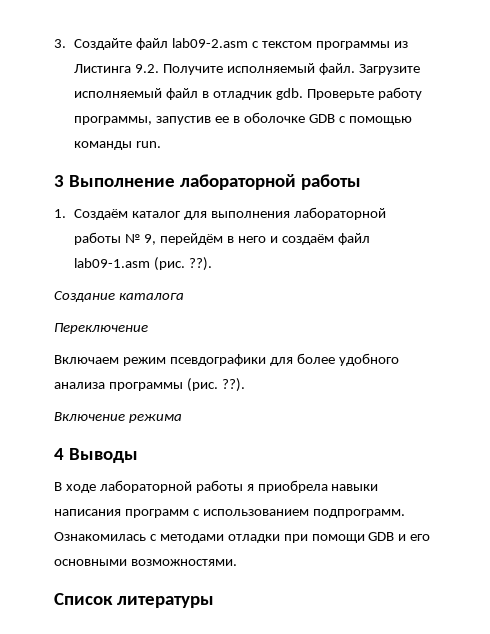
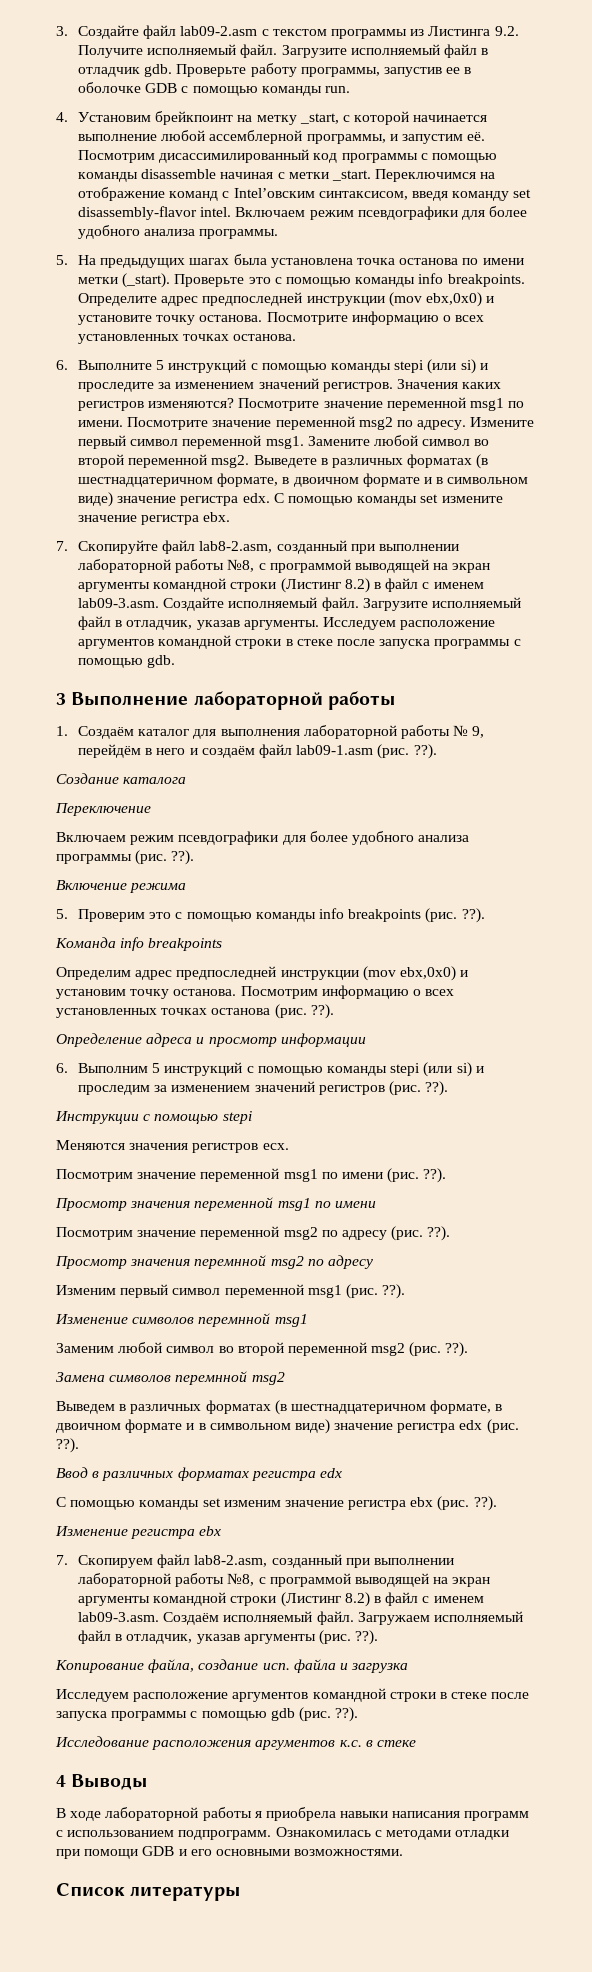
+ 4. Установим брейкпоинт на метку _start, с которой начинается выполнение любой ассемблерной программы, и запустим её. Посмотрим дисассимилированный код программы с помощью команды disassemble начиная с метки _start. Переключимся на отображение команд с Intel’овским синтаксисом, введя команду set disassembly-flavor intel. Включаем режим псевдографики для более удобного анализа программы.
+ 5. На предыдущих шагах была установлена точка останова по имени метки (_start). Проверьте это с помощью команды info breakpoints. Определите адрес предпоследней инструкции (mov ebx,0x0) и установите точку останова. Посмотрите информацию о всех установленных точках останова.
+ 6. Выполните 5 инструкций с помощью команды stepi (или si) и проследите за изменением значений регистров. Значения каких регистров изменяются? Посмотрите значение переменной msg1 по имени. Посмотрите значение переменной msg2 по адресу. Измените первый символ переменной msg1. Замените любой символ во второй переменной msg2. Выведете в различных форматах (в шестнадцатеричном формате, в двоичном формате и в символьном виде) значение регистра edx. С помощью команды set измените значение регистра ebx.
+ 7. Скопируйте файл lab8-2.asm, созданный при выполнении лабораторной работы №8, с программой выводящей на экран аргументы командной строки (Листинг 8.2) в файл с именем lab09-3.asm. Создайте исполняемый файл. Загрузите исполняемый файл в отладчик, указав аргументы. Исследуем расположение аргументов командной строки в стеке после запуска программы с помощью gdb.
+ 5. Проверим это с помощью команды info breakpoints (рис. ??).
+ Команда info breakpoints
+ Определим адрес предпоследней инструкции (mov ebx,0x0) и установим точку останова. Посмотрим информацию о всех установленных точках останова (рис. ??).
+ Определение адреса и просмотр информации
+ 6. Выполним 5 инструкций с помощью команды stepi (или si) и проследим за изменением значений регистров (рис. ??).
+ Инструкции с помощью stepi
+ Меняются значения регистров ecx.
+ Посмотрим значение переменной msg1 по имени (рис. ??).
+ Просмотр значения переменной msg1 по имени
+ Посмотрим значение переменной msg2 по адресу (рис. ??).
+ Просмотр значения перемнной msg2 по адресу
+ Изменим первый символ переменной msg1 (рис. ??).
+ Изменение символов перемнной msg1
+ Заменим любой символ во второй переменной msg2 (рис. ??).
+ Замена символов перемнной msg2
+ Выведем в различных форматах (в шестнадцатеричном формате, в двоичном формате и в символьном виде) значение регистра edx (рис. ??).
+ Ввод в различных форматах регистра edx
+ С помощью команды set изменим значение регистра ebx (рис. ??).
+ Изменение регистра ebx
+ 7. Скопируем файл lab8-2.asm, созданный при выполнении лабораторной работы №8, с программой выводящей на экран аргументы командной строки (Листинг 8.2) в файл с именем lab09-3.asm. Создаём исполняемый файл. Загружаем исполняемый файл в отладчик, указав аргументы (рис. ??).
+ Копирование файла, создание исп. файла и загрузка
+ Исследуем расположение аргументов командной строки в стеке после запуска программы с помощью gdb (рис. ??).
+ Исследование расположения аргументов к.с. в стеке

